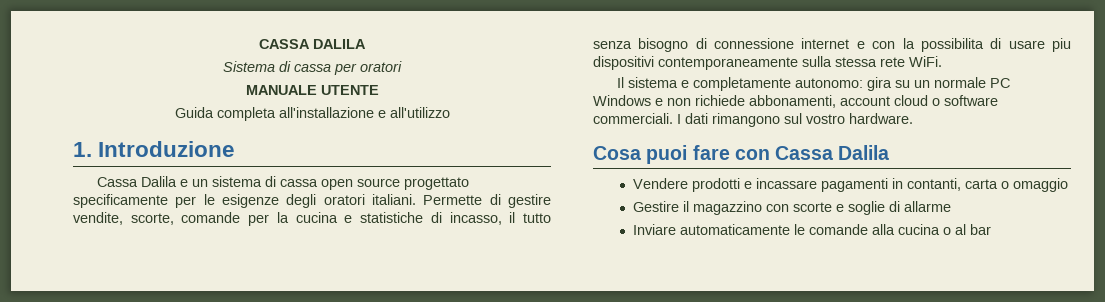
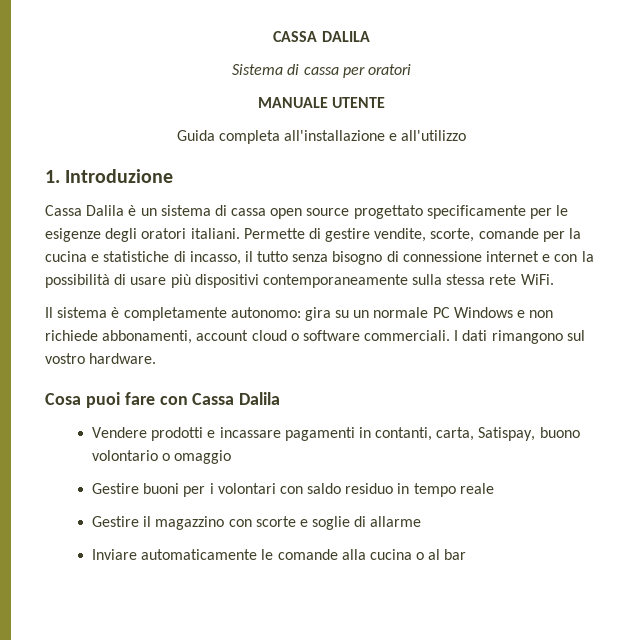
- Cassa Dalila e un sistema di cassa open source progettato specificamente per le esigenze degli oratori italiani.
+ Cassa Dalila è un sistema di cassa open source progettato specificamente per le esigenze degli oratori italiani.
- Permette di gestire vendite, scorte, comande per la cucina e statistiche di incasso, il tutto senza bisogno di connessione internet e con la possibilita di usare piu dispositivi contemporaneamente sulla stessa rete WiFi.
+ Permette di gestire vendite, scorte, comande per la cucina e statistiche di incasso, il tutto senza bisogno di connessione internet e con la possibilità di usare più dispositivi contemporaneamente sulla stessa rete WiFi.
- Il sistema e completamente autonomo: gira su un normale PC Windows e non richiede abbonamenti, account cloud o software commerciali.
+ Il sistema è completamente autonomo: gira su un normale PC Windows e non richiede abbonamenti, account cloud o software commerciali.
- Vendere prodotti e incassare pagamenti in contanti, carta o omaggio
+ Vendere prodotti e incassare pagamenti in contanti, carta, Satispay, buono volontario o omaggio
+ Gestire buoni per i volontari con saldo residuo in tempo reale

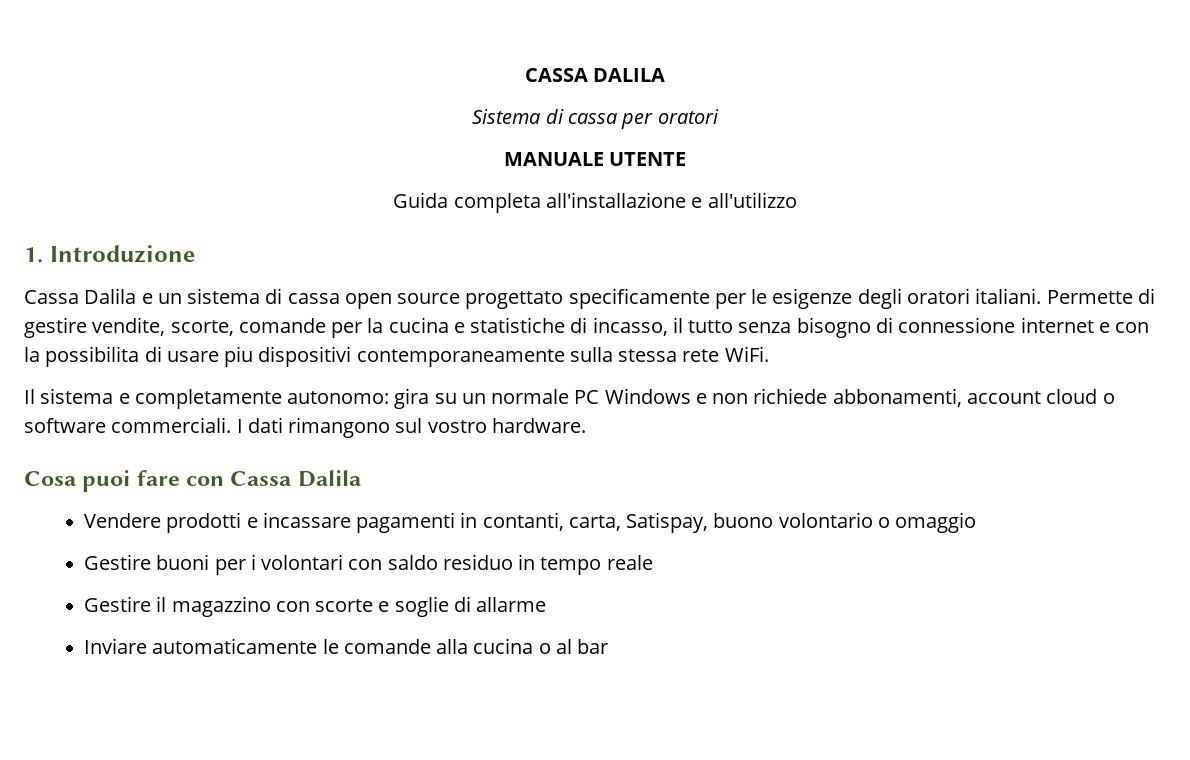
- Cassa Dalila è un sistema di cassa open source progettato specificamente per le esigenze degli oratori italiani.
+ Cassa Dalila e un sistema di cassa open source progettato specificamente per le esigenze degli oratori italiani.
- Permette di gestire vendite, scorte, comande per la cucina e statistiche di incasso, il tutto senza bisogno di connessione internet e con la possibilità di usare più dispositivi contemporaneamente sulla stessa rete WiFi.
+ Permette di gestire vendite, scorte, comande per la cucina e statistiche di incasso, il tutto senza bisogno di connessione internet e con la possibilita di usare piu dispositivi contemporaneamente sulla stessa rete WiFi.
- Il sistema è completamente autonomo: gira su un normale PC Windows e non richiede abbonamenti, account cloud o software commerciali.
+ Il sistema e completamente autonomo: gira su un normale PC Windows e non richiede abbonamenti, account cloud o software commerciali.

